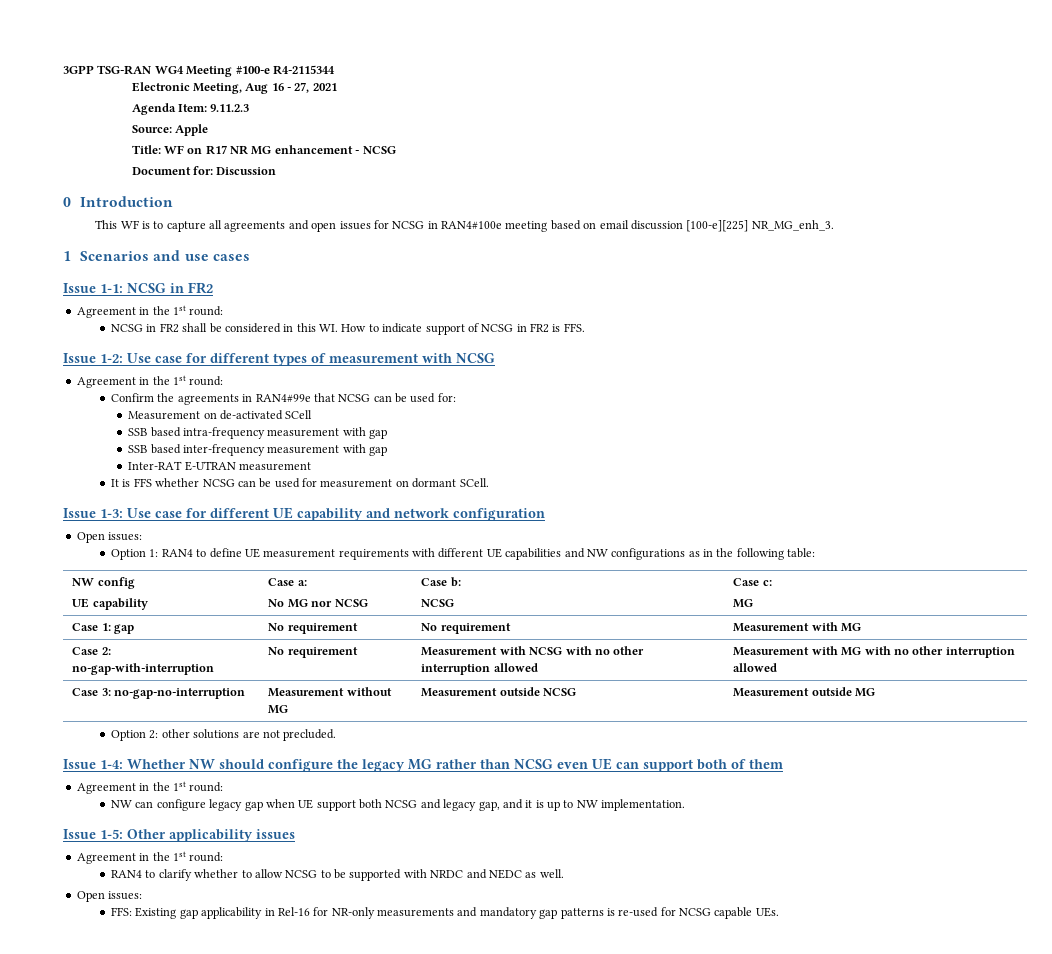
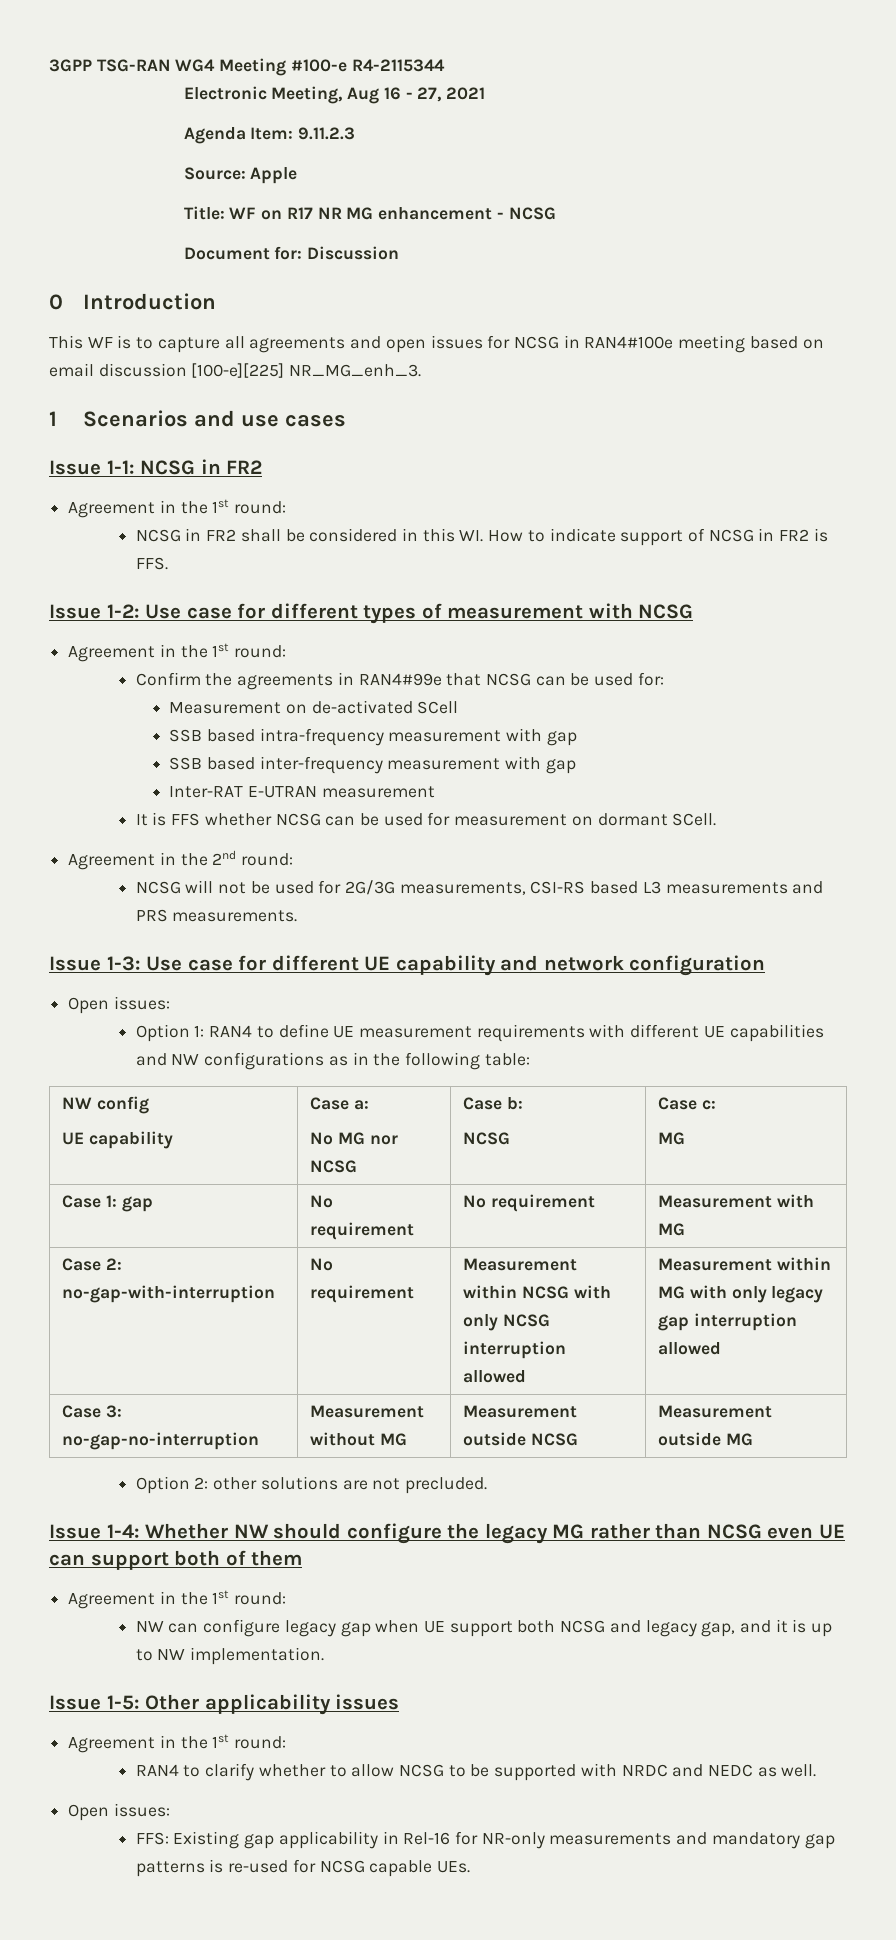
+ Agreement in the 2nd round:
+ NCSG will not be used for 2G/3G measurements, CSI-RS based L3 measurements and PRS measurements.
- Case 2: no-gap-with-interruption | No requirement | Measurement with NCSG with no other interruption allowed | Measurement with MG with no other interruption allowed
+ Case 2: no-gap-with-interruption | No requirement | Measurement within NCSG with only NCSG interruption allowed | Measurement within MG with only legacy gap interruption allowed

